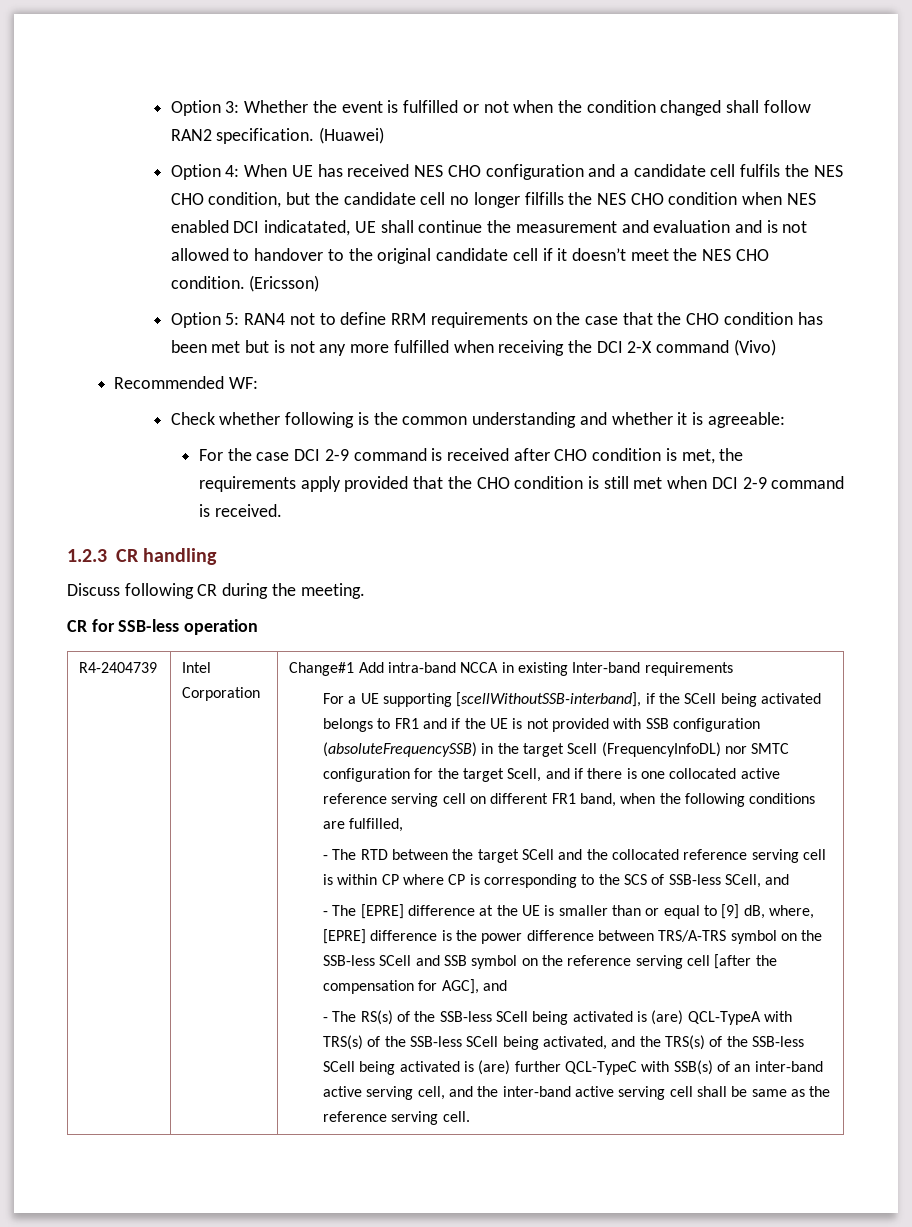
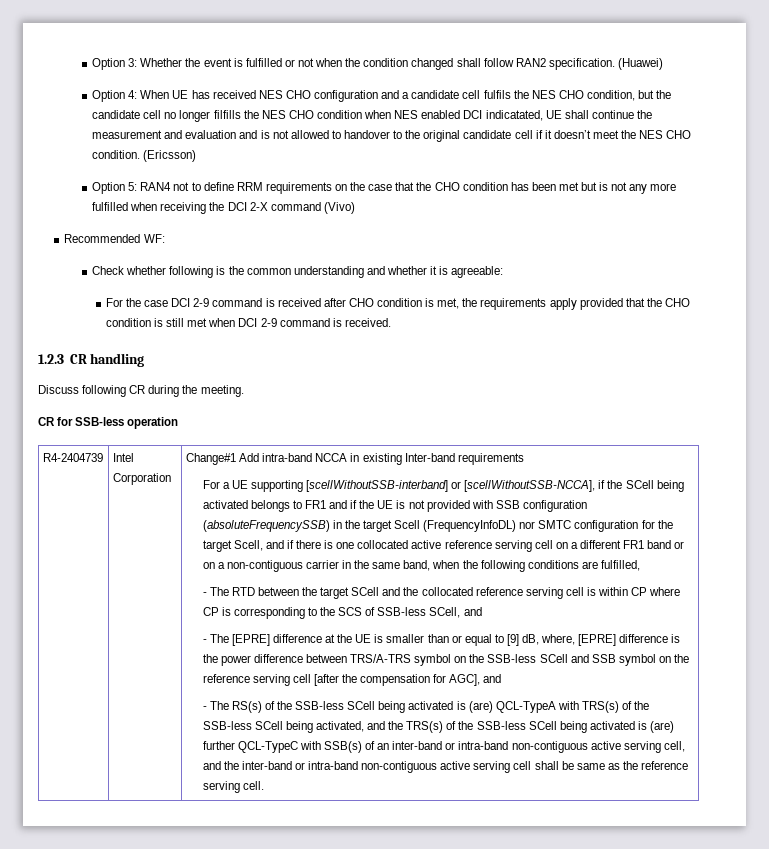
- For a UE supporting [scellWithoutSSB-interband], if the SCell being activated belongs to FR1 and if the UE is not provided with SSB configuration (absoluteFrequencySSB) in the target Scell (FrequencyInfoDL) nor SMTC configuration for the target Scell, and if there is one collocated active reference serving cell on different FR1 band, when the following conditions are fulfilled,
+ For a UE supporting [scellWithoutSSB-interband] or [scellWithoutSSB-NCCA], if the SCell being activated belongs to FR1 and if the UE is not provided with SSB configuration (absoluteFrequencySSB) in the target Scell (FrequencyInfoDL) nor SMTC configuration for the target Scell, and if there is one collocated active reference serving cell on a different FR1 band or on a non-contiguous carrier in the same band, when the following conditions are fulfilled,
- - The RS(s) of the SSB-less SCell being activated is (are) QCL-TypeA with TRS(s) of the SSB-less SCell being activated, and the TRS(s) of the SSB-less SCell being activated is (are) further QCL-TypeC with SSB(s) of an inter-band active serving cell, and the inter-band active serving cell shall be same as the reference serving cell.
+ - The RS(s) of the SSB-less SCell being activated is (are) QCL-TypeA with TRS(s) of the SSB-less SCell being activated, and the TRS(s) of the SSB-less SCell being activated is (are) further QCL-TypeC with SSB(s) of an inter-band or intra-band non-contiguous active serving cell, and the inter-band or intra-band non-contiguous active serving cell shall be same as the reference serving cell.

